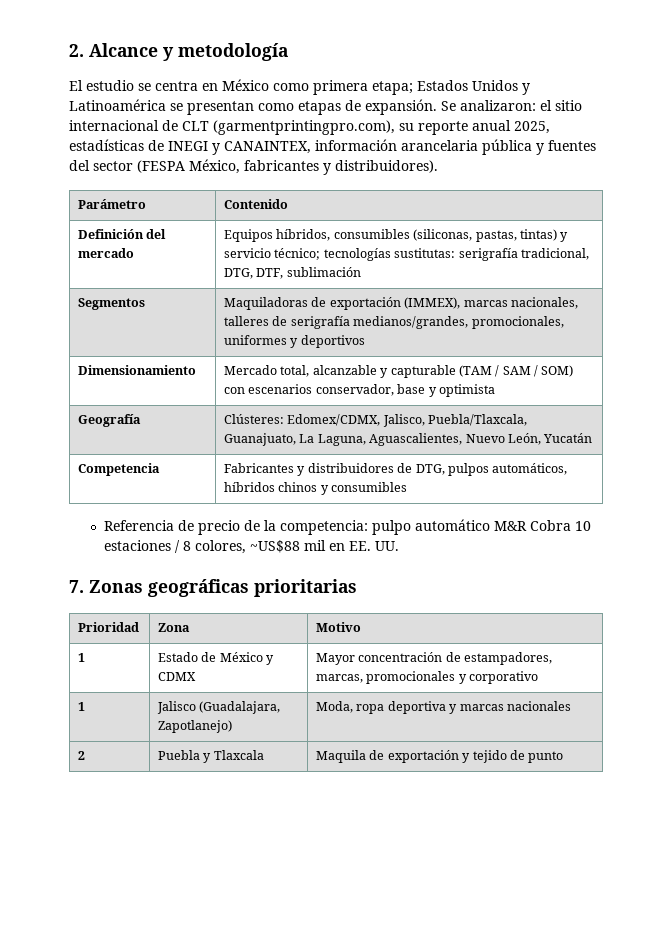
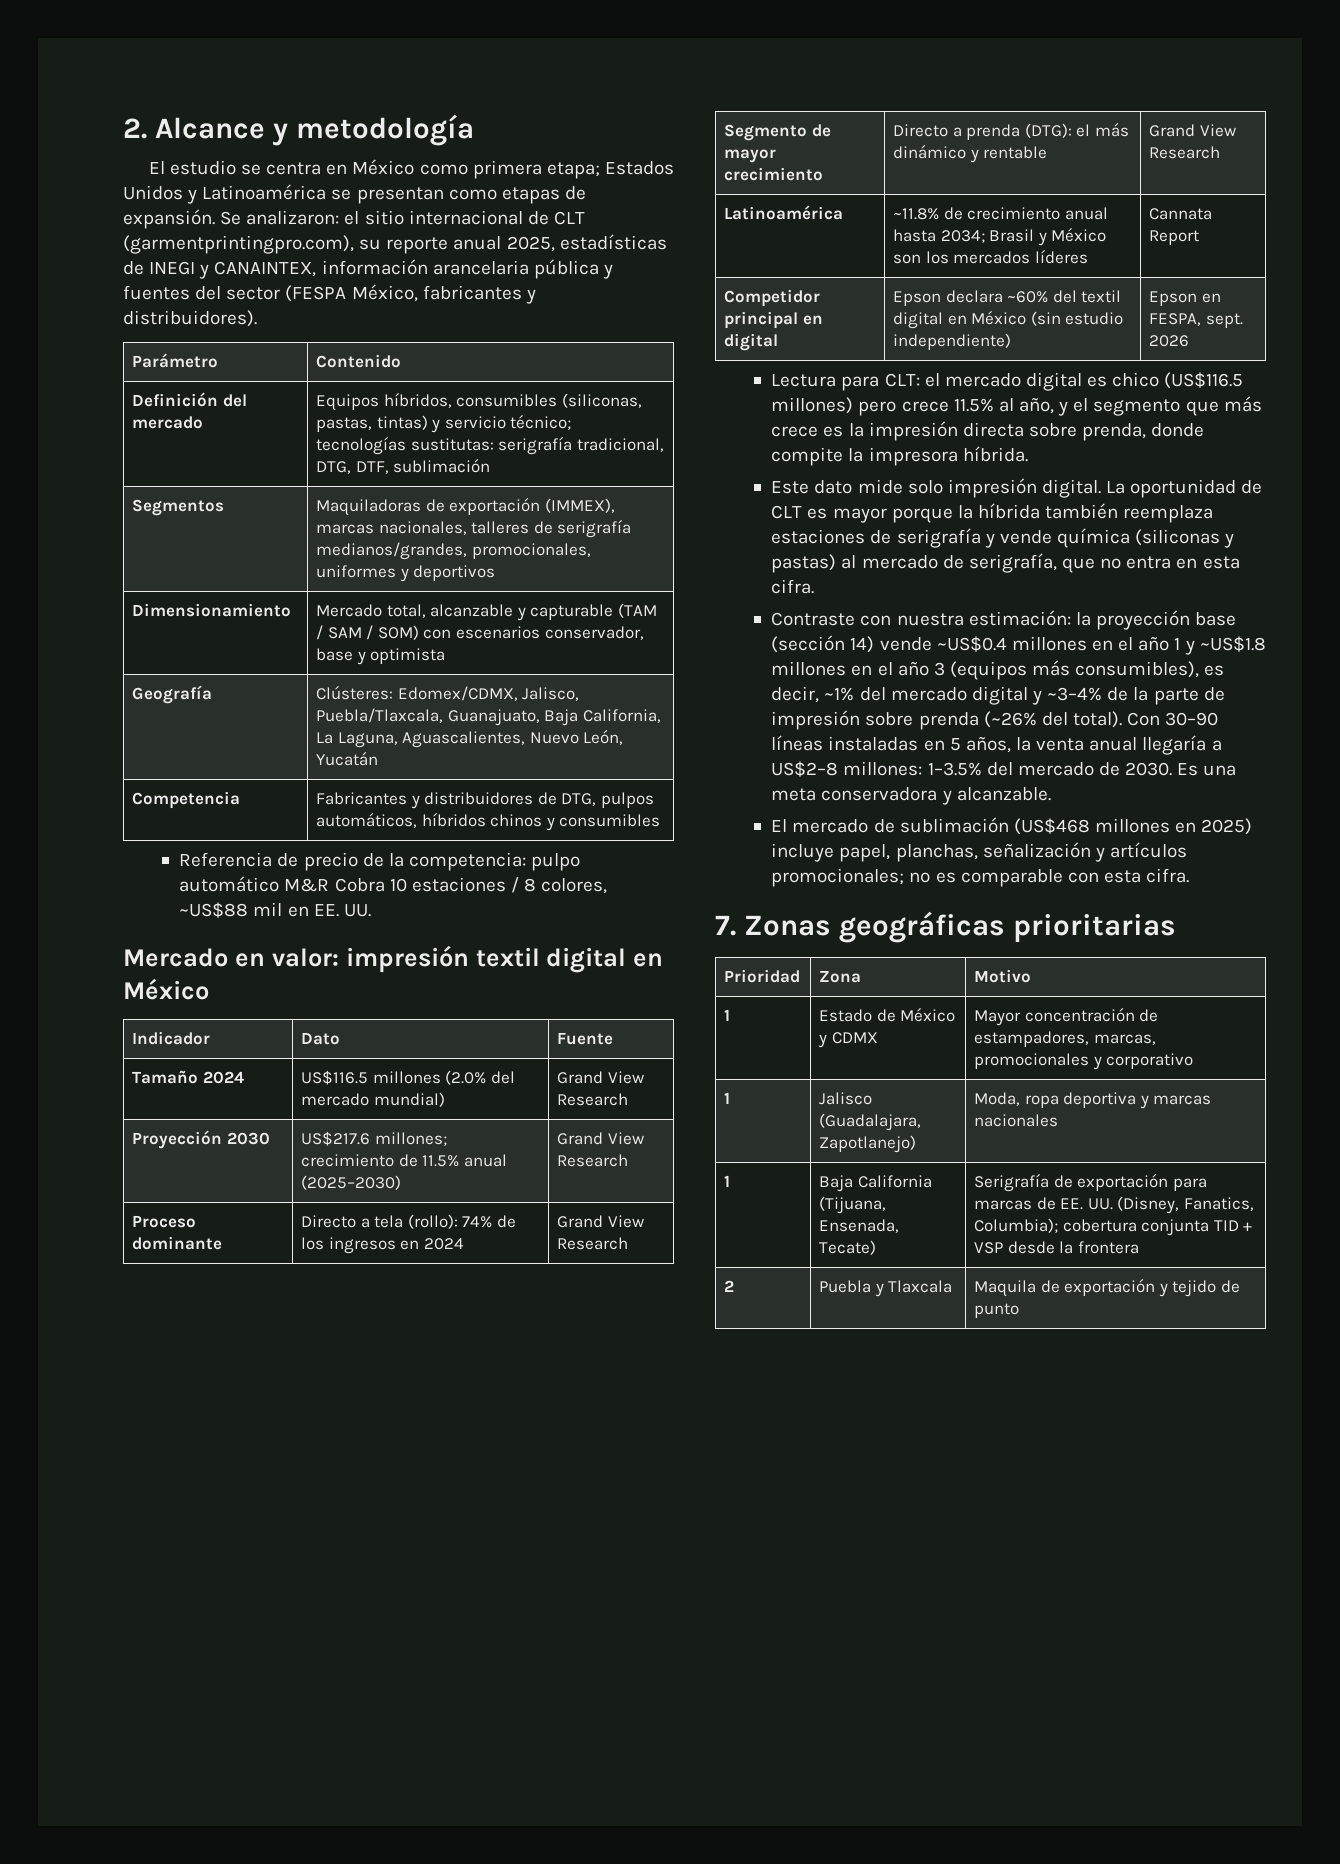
- Geografía | Clústeres: Edomex/CDMX, Jalisco, Puebla/Tlaxcala, Guanajuato, La Laguna, Aguascalientes, Nuevo León, Yucatán
+ Geografía | Clústeres: Edomex/CDMX, Jalisco, Puebla/Tlaxcala, Guanajuato, Baja California, La Laguna, Aguascalientes, Nuevo León, Yucatán
+ Mercado en valor: impresión textil digital en México
+ Indicador | Dato | Fuente
+ Tamaño 2024 | US$116.5 millones (2.0% del mercado mundial) | Grand View Research
+ Proyección 2030 | US$217.6 millones; crecimiento de 11.5% anual (2025–2030) | Grand View Research
+ Proceso dominante | Directo a tela (rollo): 74% de los ingresos en 2024 | Grand View Research
+ Segmento de mayor crecimiento | Directo a prenda (DTG): el más dinámico y rentable | Grand View Research
+ Latinoamérica | ~11.8% de crecimiento anual hasta 2034; Brasil y México son los mercados líderes | Cannata Report
+ Competidor principal en digital | Epson declara ~60% del textil digital en México (sin estudio independiente) | Epson en FESPA, sept. 2026
+ Lectura para CLT: el mercado digital es chico (US$116.5 millones) pero crece 11.5% al año, y el segmento que más crece es la impresión directa sobre prenda, donde compite la impresora híbrida.
+ Este dato mide solo impresión digital. La oportunidad de CLT es mayor porque la híbrida también reemplaza estaciones de serigrafía y vende química (siliconas y pastas) al mercado de serigrafía, que no entra en esta cifra.
+ Contraste con nuestra estimación: la proyección base (sección 14) vende ~US$0.4 millones en el año 1 y ~US$1.8 millones en el año 3 (equipos más consumibles), es decir, ~1% del mercado digital y ~3–4% de la parte de impresión sobre prenda (~26% del total). Con 30–90 líneas instaladas en 5 años, la venta anual llegaría a US$2–8 millones: 1–3.5% del mercado de 2030. Es una meta conservadora y alcanzable.
+ El mercado de sublimación (US$468 millones en 2025) incluye papel, planchas, señalización y artículos promocionales; no es comparable con esta cifra.
+ 1 | Baja California (Tijuana, Ensenada, Tecate) | Serigrafía de exportación para marcas de EE. UU. (Disney, Fanatics, Columbia); cobertura conjunta TID + VSP desde la frontera

